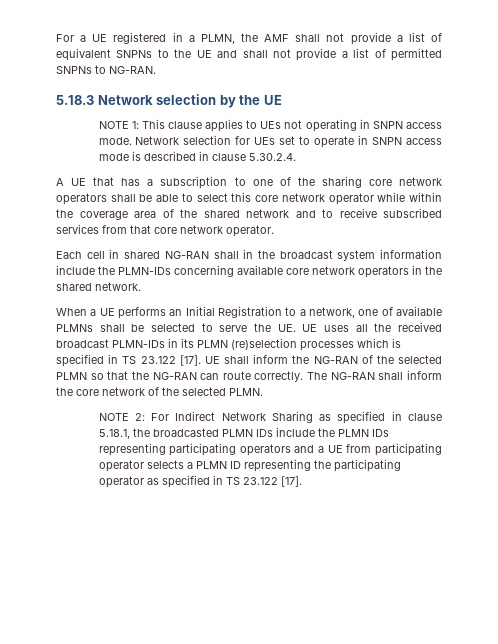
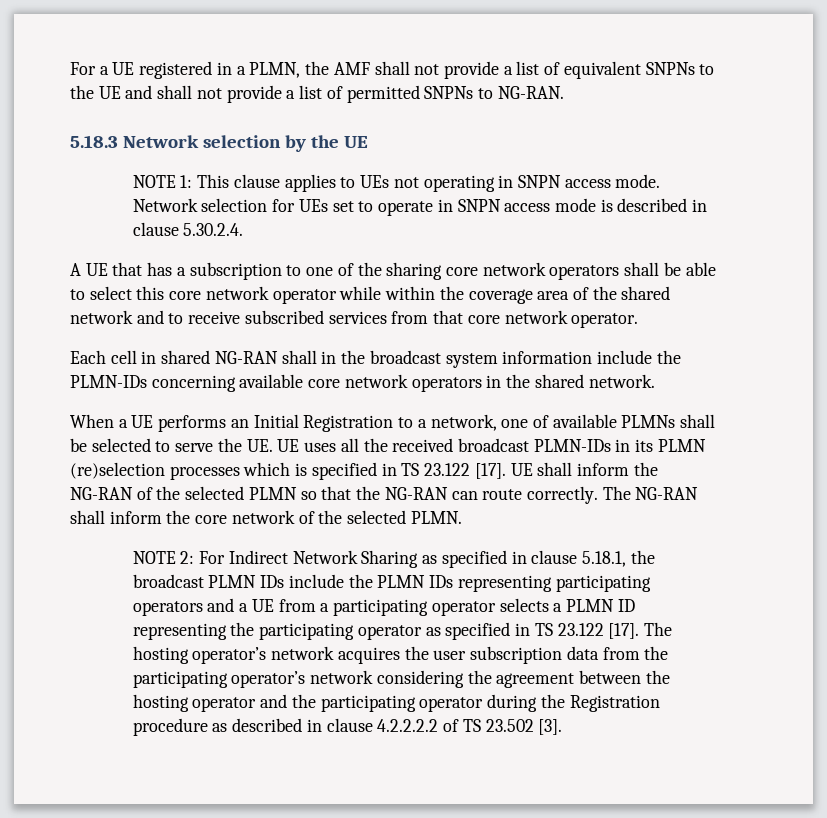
- NOTE 2: For Indirect Network Sharing as specified in clause 5.18.1, the broadcasted PLMN IDs include the PLMN IDs representing participating operators and a UE from participating operator selects a PLMN ID representing the participating operator as specified in TS 23.122 [17].
+ NOTE 2: For Indirect Network Sharing as specified in clause 5.18.1, the broadcast PLMN IDs include the PLMN IDs representing participating operators and a UE from a participating operator selects a PLMN ID representing the participating operator as specified in TS 23.122 [17].
+ The hosting operator’s network acquires the user subscription data from the participating operator’s network considering the agreement between the hosting operator and the participating operator during the Registration procedure as described in clause 4.2.2.2.2 of TS 23.502 [3].

